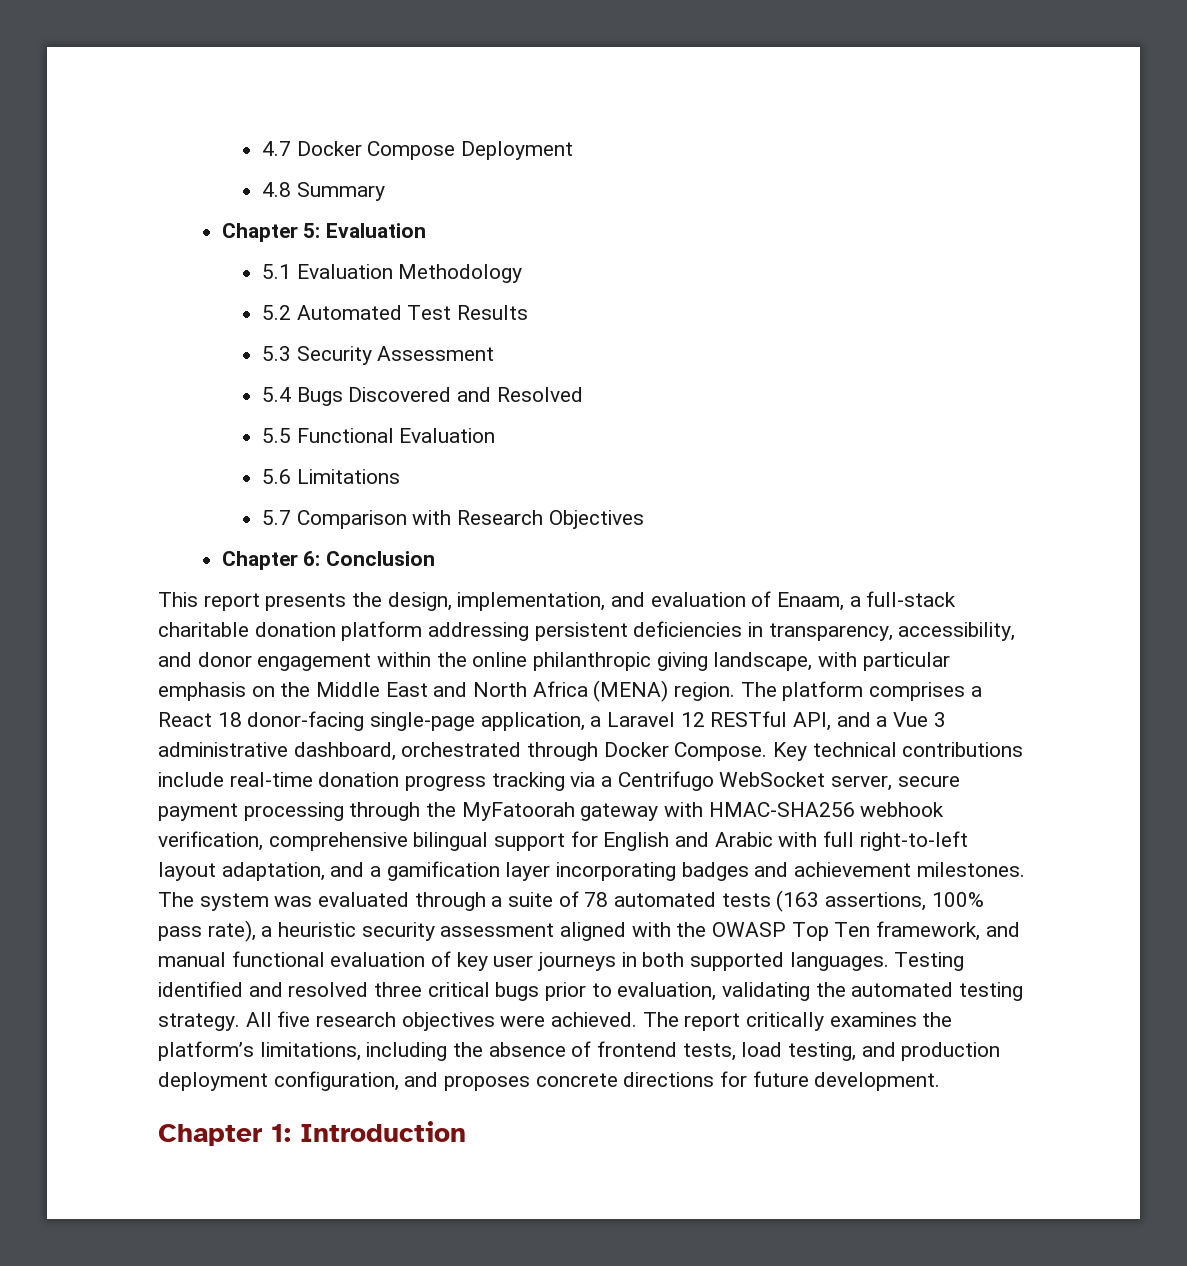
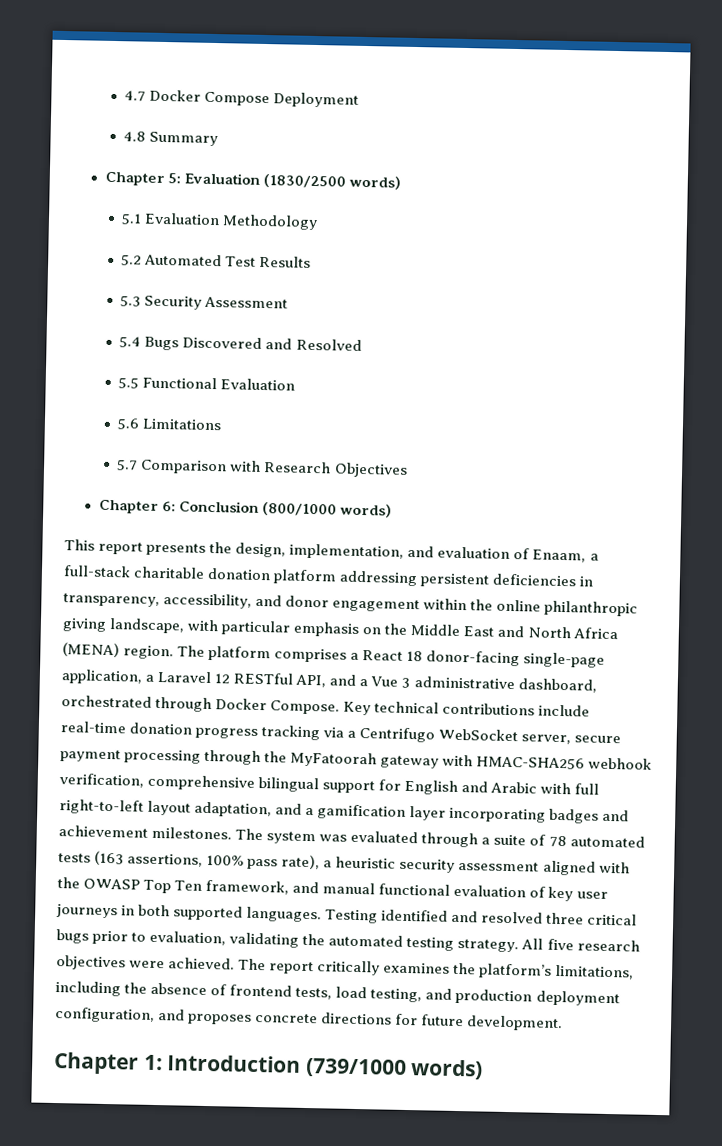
- Chapter 5: Evaluation
+ Chapter 5: Evaluation (1830/2500 words)
- Chapter 6: Conclusion
+ Chapter 6: Conclusion (800/1000 words)
- Chapter 1: Introduction
+ Chapter 1: Introduction (739/1000 words)

